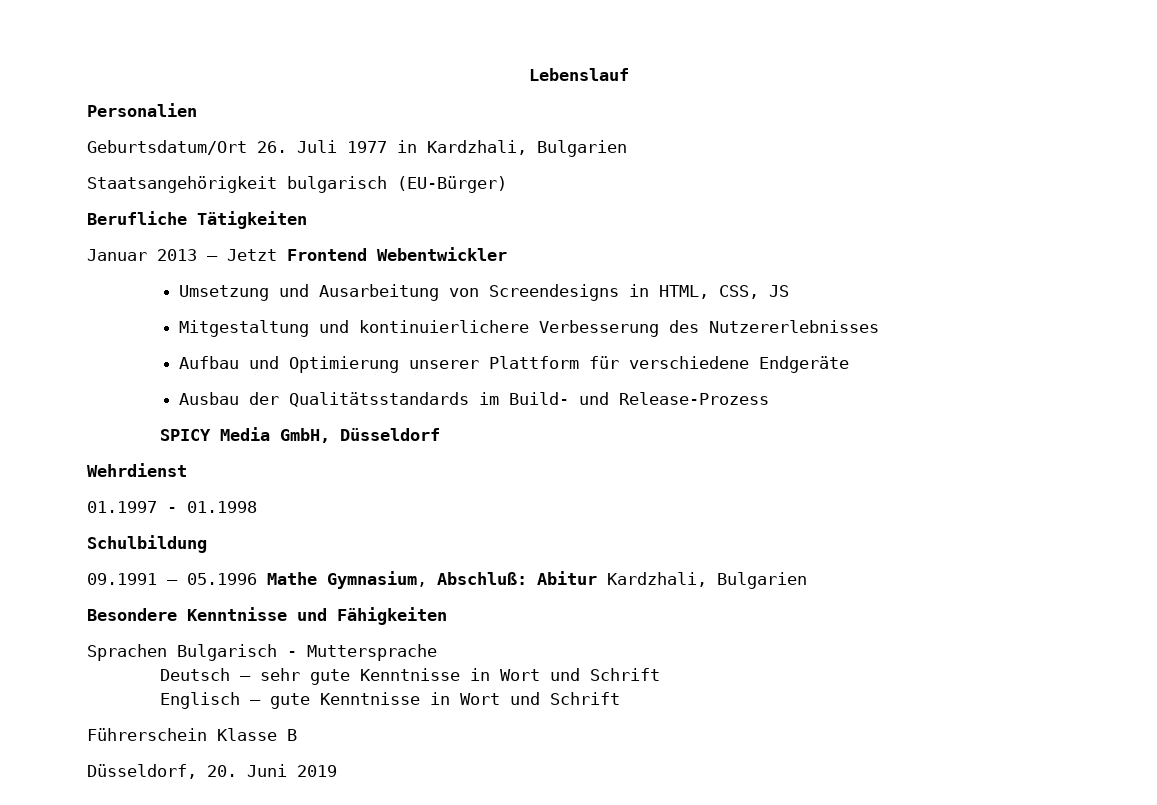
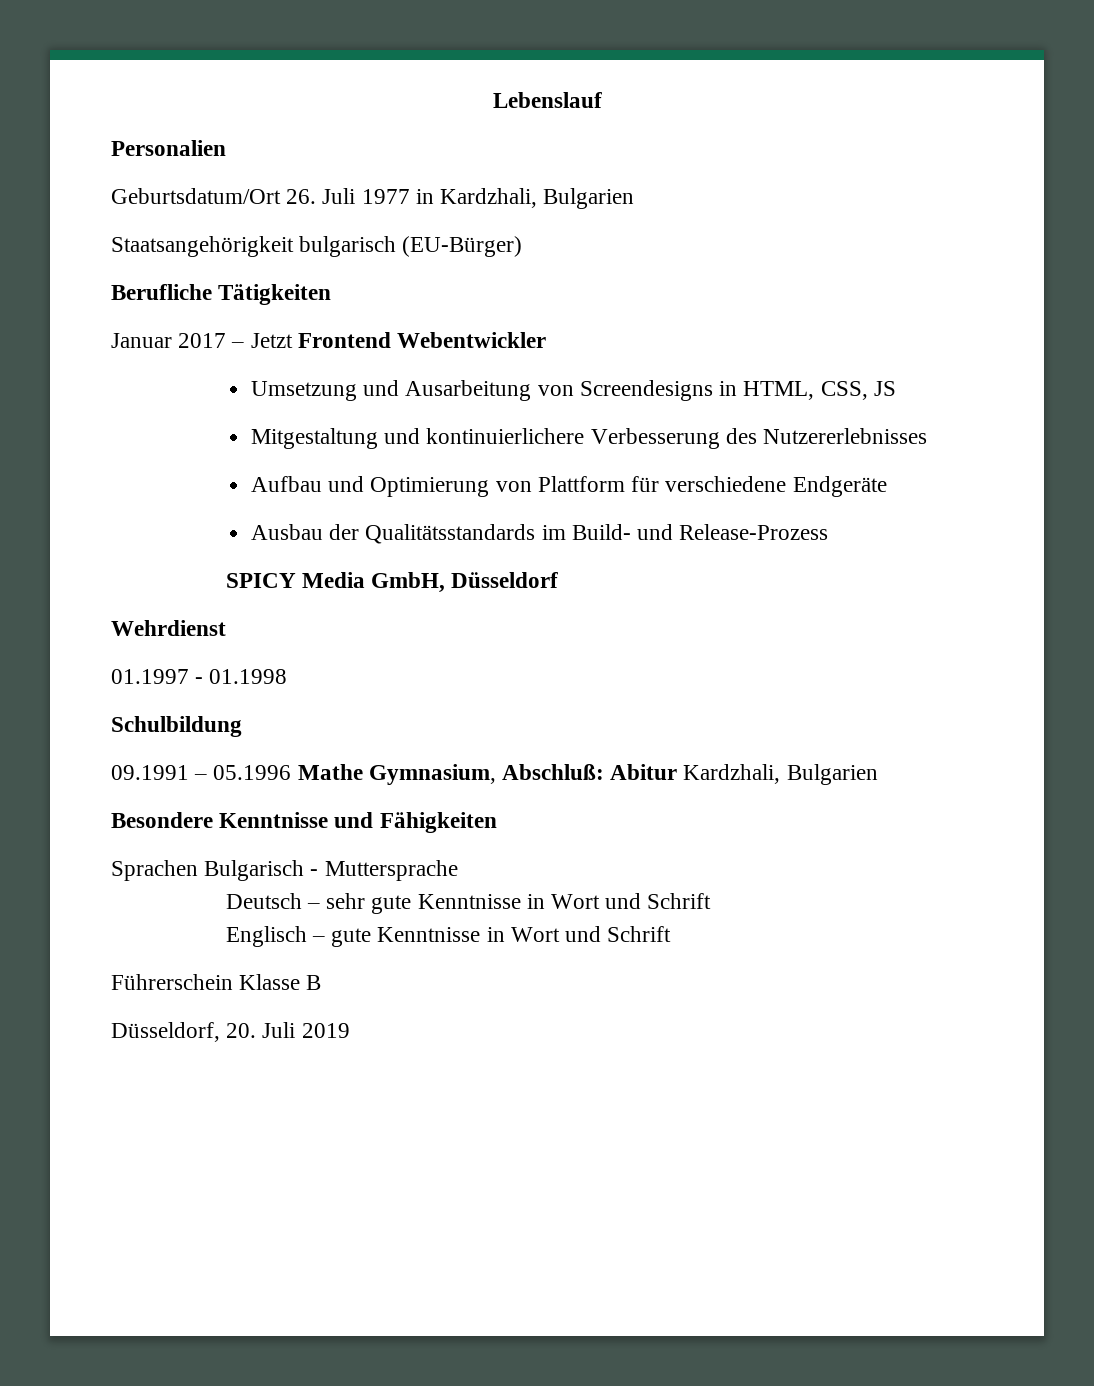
- Januar 2013 – Jetzt Frontend Webentwickler
+ Januar 2017 – Jetzt Frontend Webentwickler
- Aufbau und Optimierung unserer Plattform für verschiedene Endgeräte
+ Aufbau und Optimierung von Plattform für verschiedene Endgeräte
- Düsseldorf, 20. Juni 2019
+ Düsseldorf, 20. Juli 2019

